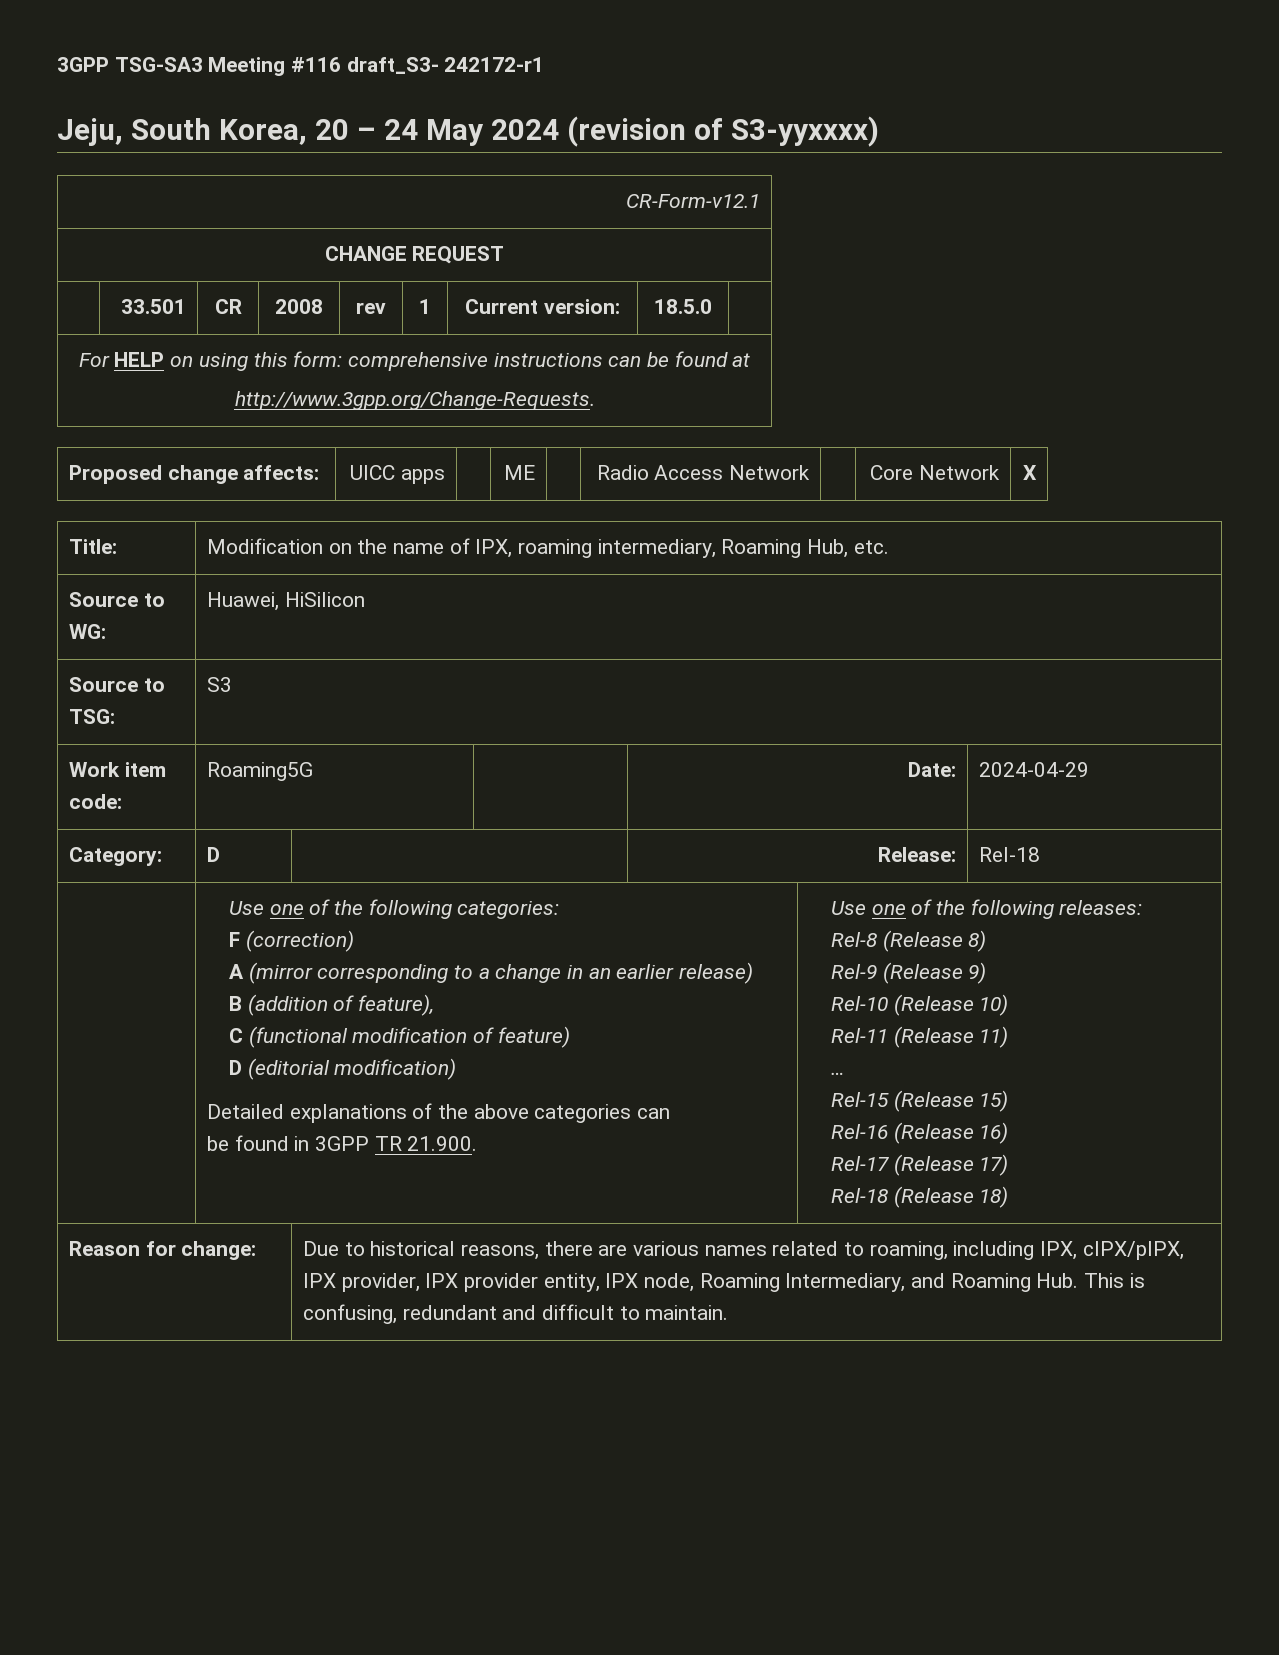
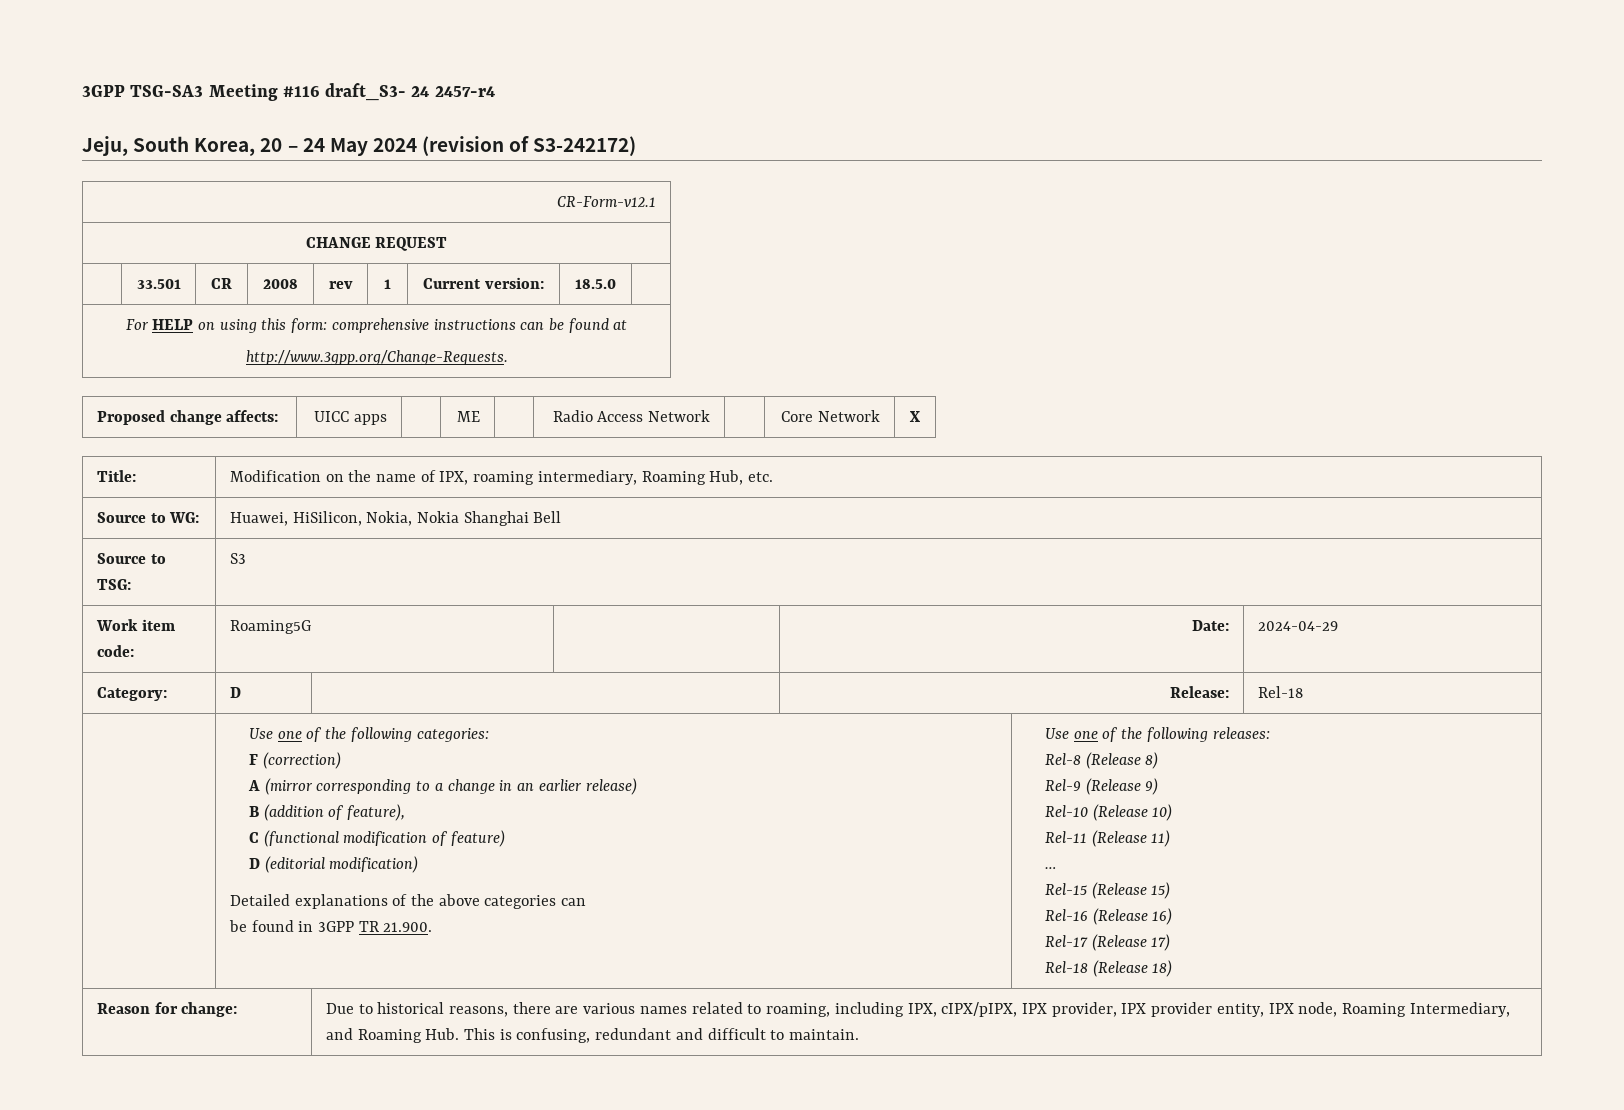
- 3GPP TSG-SA3 Meeting #116 draft_S3- 242172-r1
+ 3GPP TSG-SA3 Meeting #116 draft_S3- 24 2457-r4
- Jeju, South Korea, 20 – 24 May 2024 (revision of S3-yyxxxx)
+ Jeju, South Korea, 20 – 24 May 2024 (revision of S3-242172)
- Source to WG: | Huawei, HiSilicon
+ Source to WG: | Huawei, HiSilicon, Nokia, Nokia Shanghai Bell

